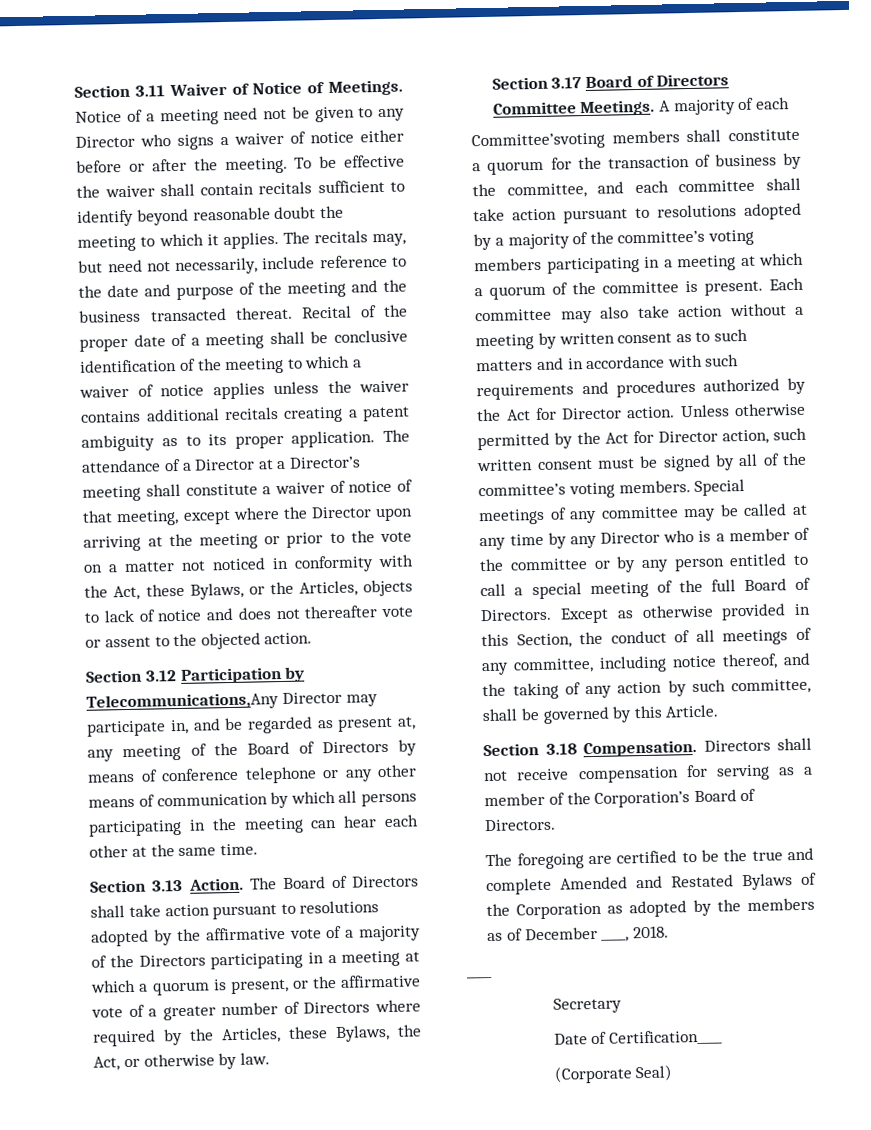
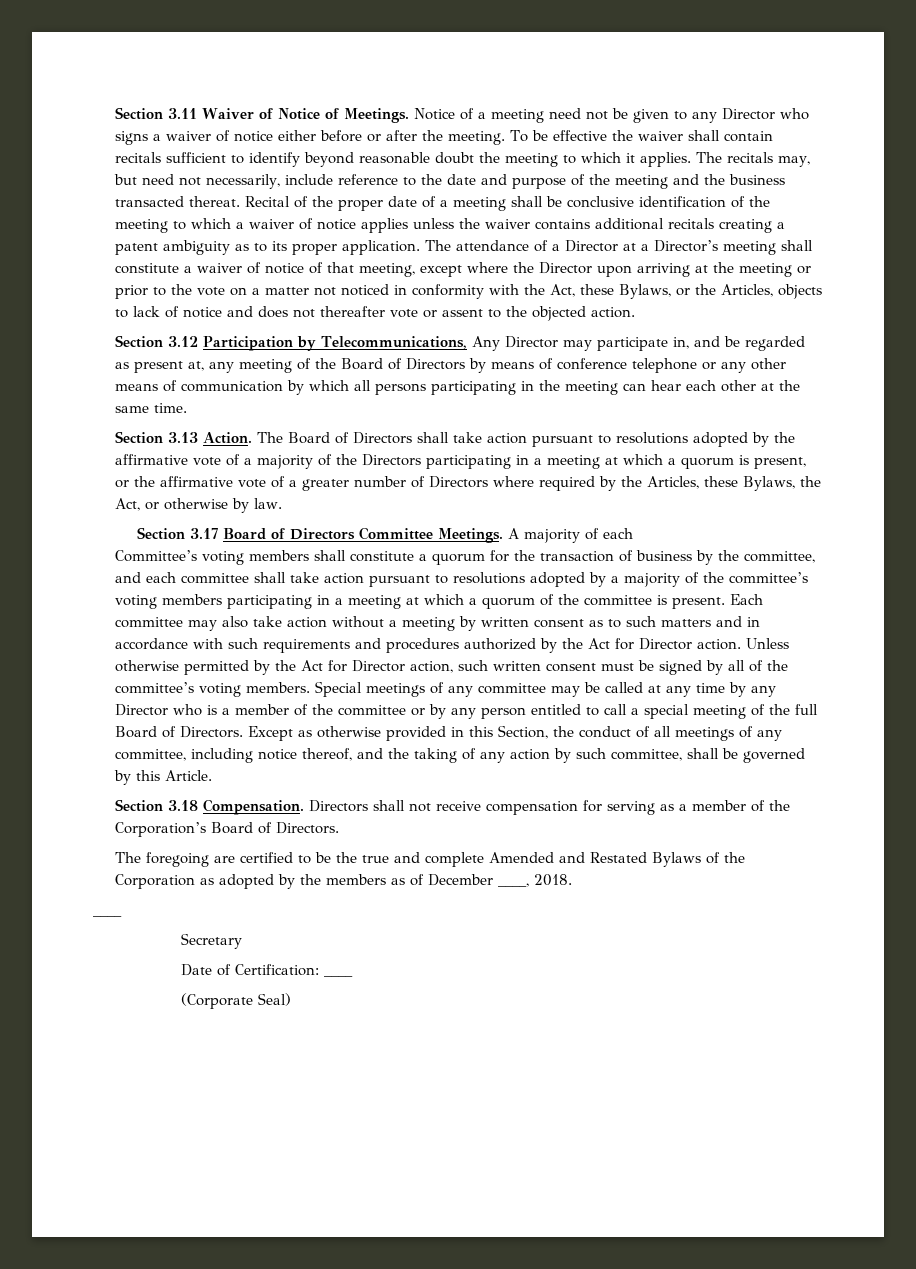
- Section 3.12 Participation by Telecommunications,Any Director may participate in, and be regarded as present at, any meeting of the Board of Directors by means of conference telephone or any other means of communication by which all persons participating in the meeting can hear each other at the same time.
+ Section 3.12 Participation by Telecommunications, Any Director may participate in, and be regarded as present at, any meeting of the Board of Directors by means of conference telephone or any other means of communication by which all persons participating in the meeting can hear each other at the same time.
- Committee’svoting members shall constitute a quorum for the transaction of business by the committee, and each committee shall take action pursuant to resolutions adopted by a majority of the committee’s voting members participating in a meeting at which a quorum of the committee is present.
+ Committee’s voting members shall constitute a quorum for the transaction of business by the committee, and each committee shall take action pursuant to resolutions adopted by a majority of the committee’s voting members participating in a meeting at which a quorum of the committee is present.
- Date of Certification____
+ Date of Certification: ____

